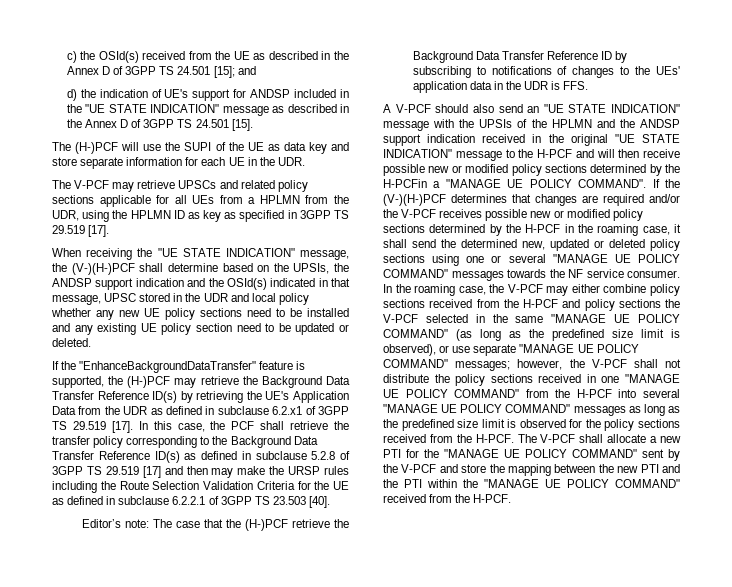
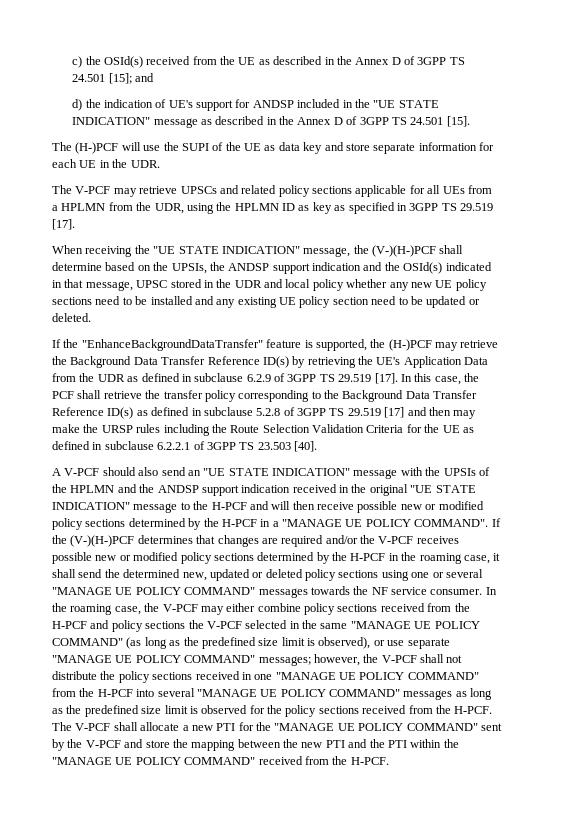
- If the "EnhanceBackgroundDataTransfer" feature is supported, the (H-)PCF may retrieve the Background Data Transfer Reference ID(s) by retrieving the UE's Application Data from the UDR as defined in subclause 6.2.x1 of 3GPP TS 29.519 [17].
+ If the "EnhanceBackgroundDataTransfer" feature is supported, the (H-)PCF may retrieve the Background Data Transfer Reference ID(s) by retrieving the UE's Application Data from the UDR as defined in subclause 6.2.9 of 3GPP TS 29.519 [17].
- Editor’s note: The case that the (H-)PCF retrieve the Background Data Transfer Reference ID by subscribing to notifications of changes to the UEs' application data in the UDR is FFS.
- A V-PCF should also send an "UE STATE INDICATION" message with the UPSIs of the HPLMN and the ANDSP support indication received in the original "UE STATE INDICATION" message to the H-PCF and will then receive possible new or modified policy sections determined by the H-PCFin a "MANAGE UE POLICY COMMAND".
+ A V-PCF should also send an "UE STATE INDICATION" message with the UPSIs of the HPLMN and the ANDSP support indication received in the original "UE STATE INDICATION" message to the H-PCF and will then receive possible new or modified policy sections determined by the H-PCF in a "MANAGE UE POLICY COMMAND".

